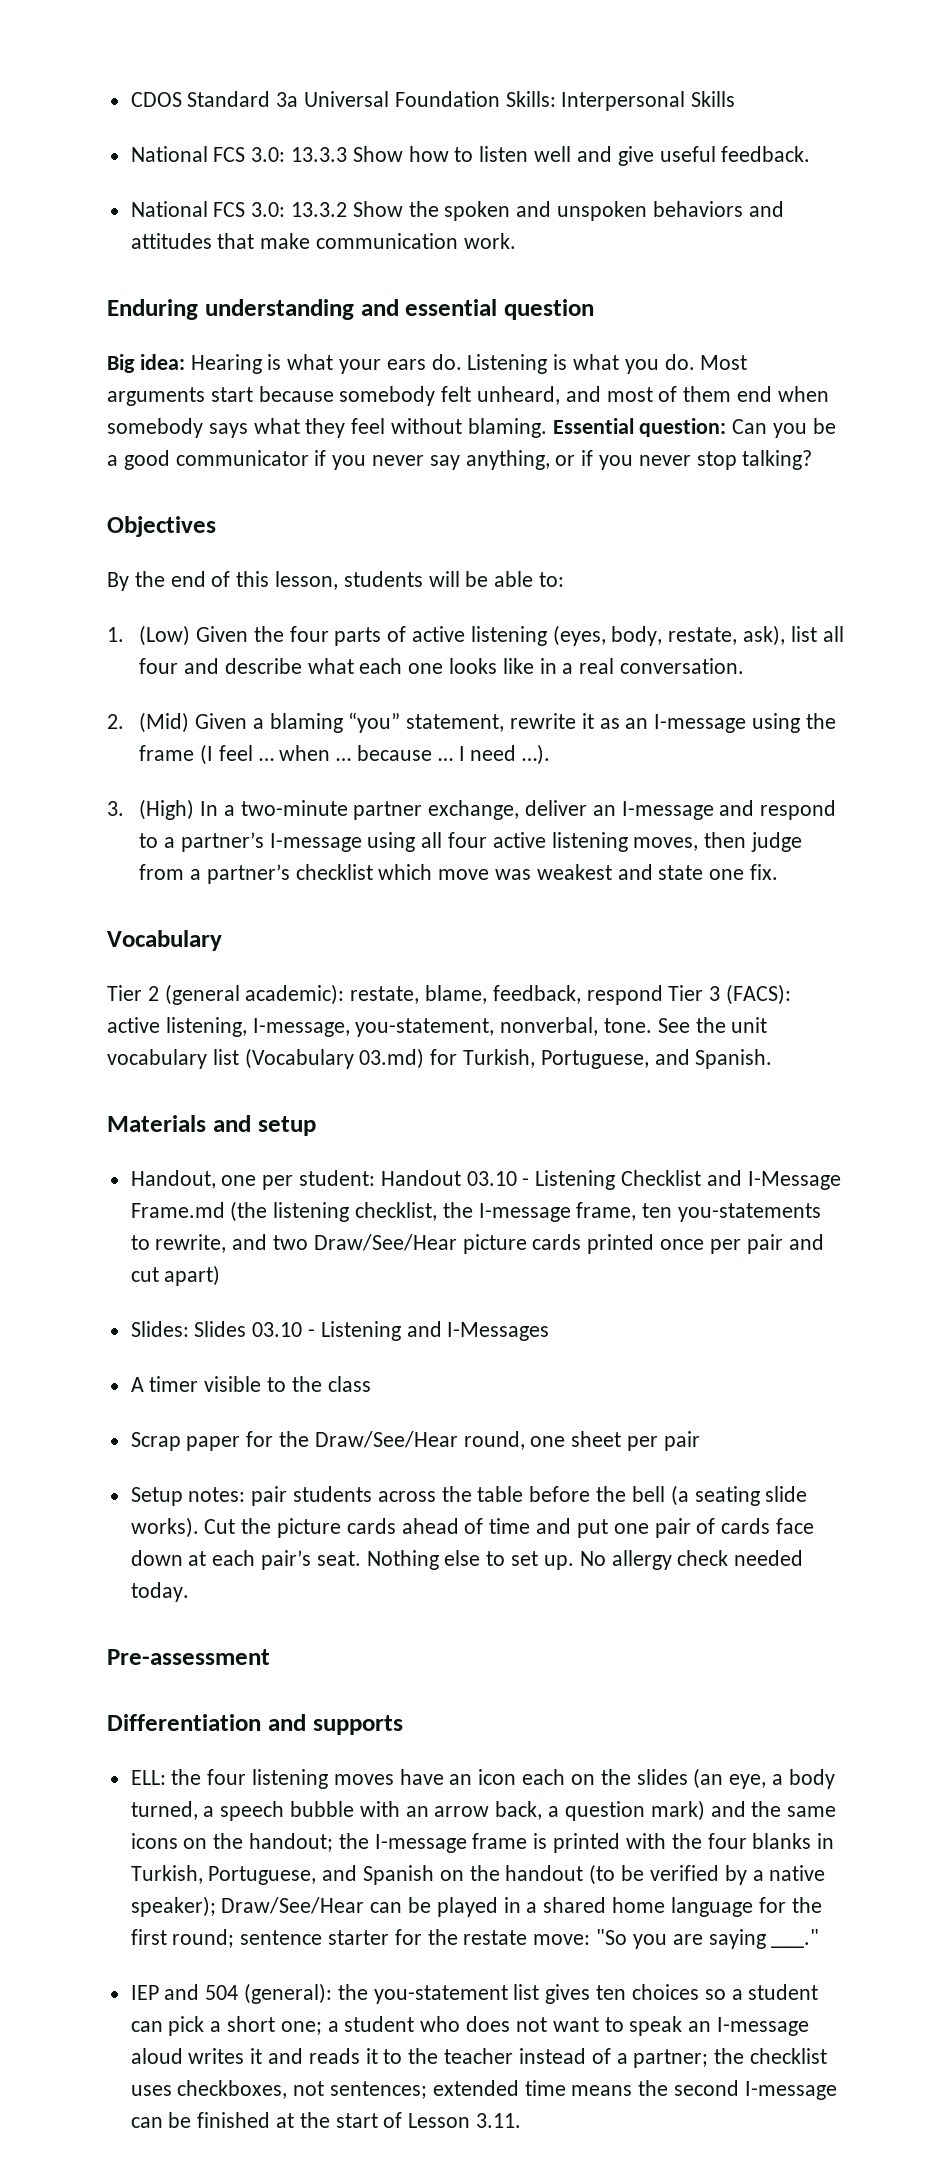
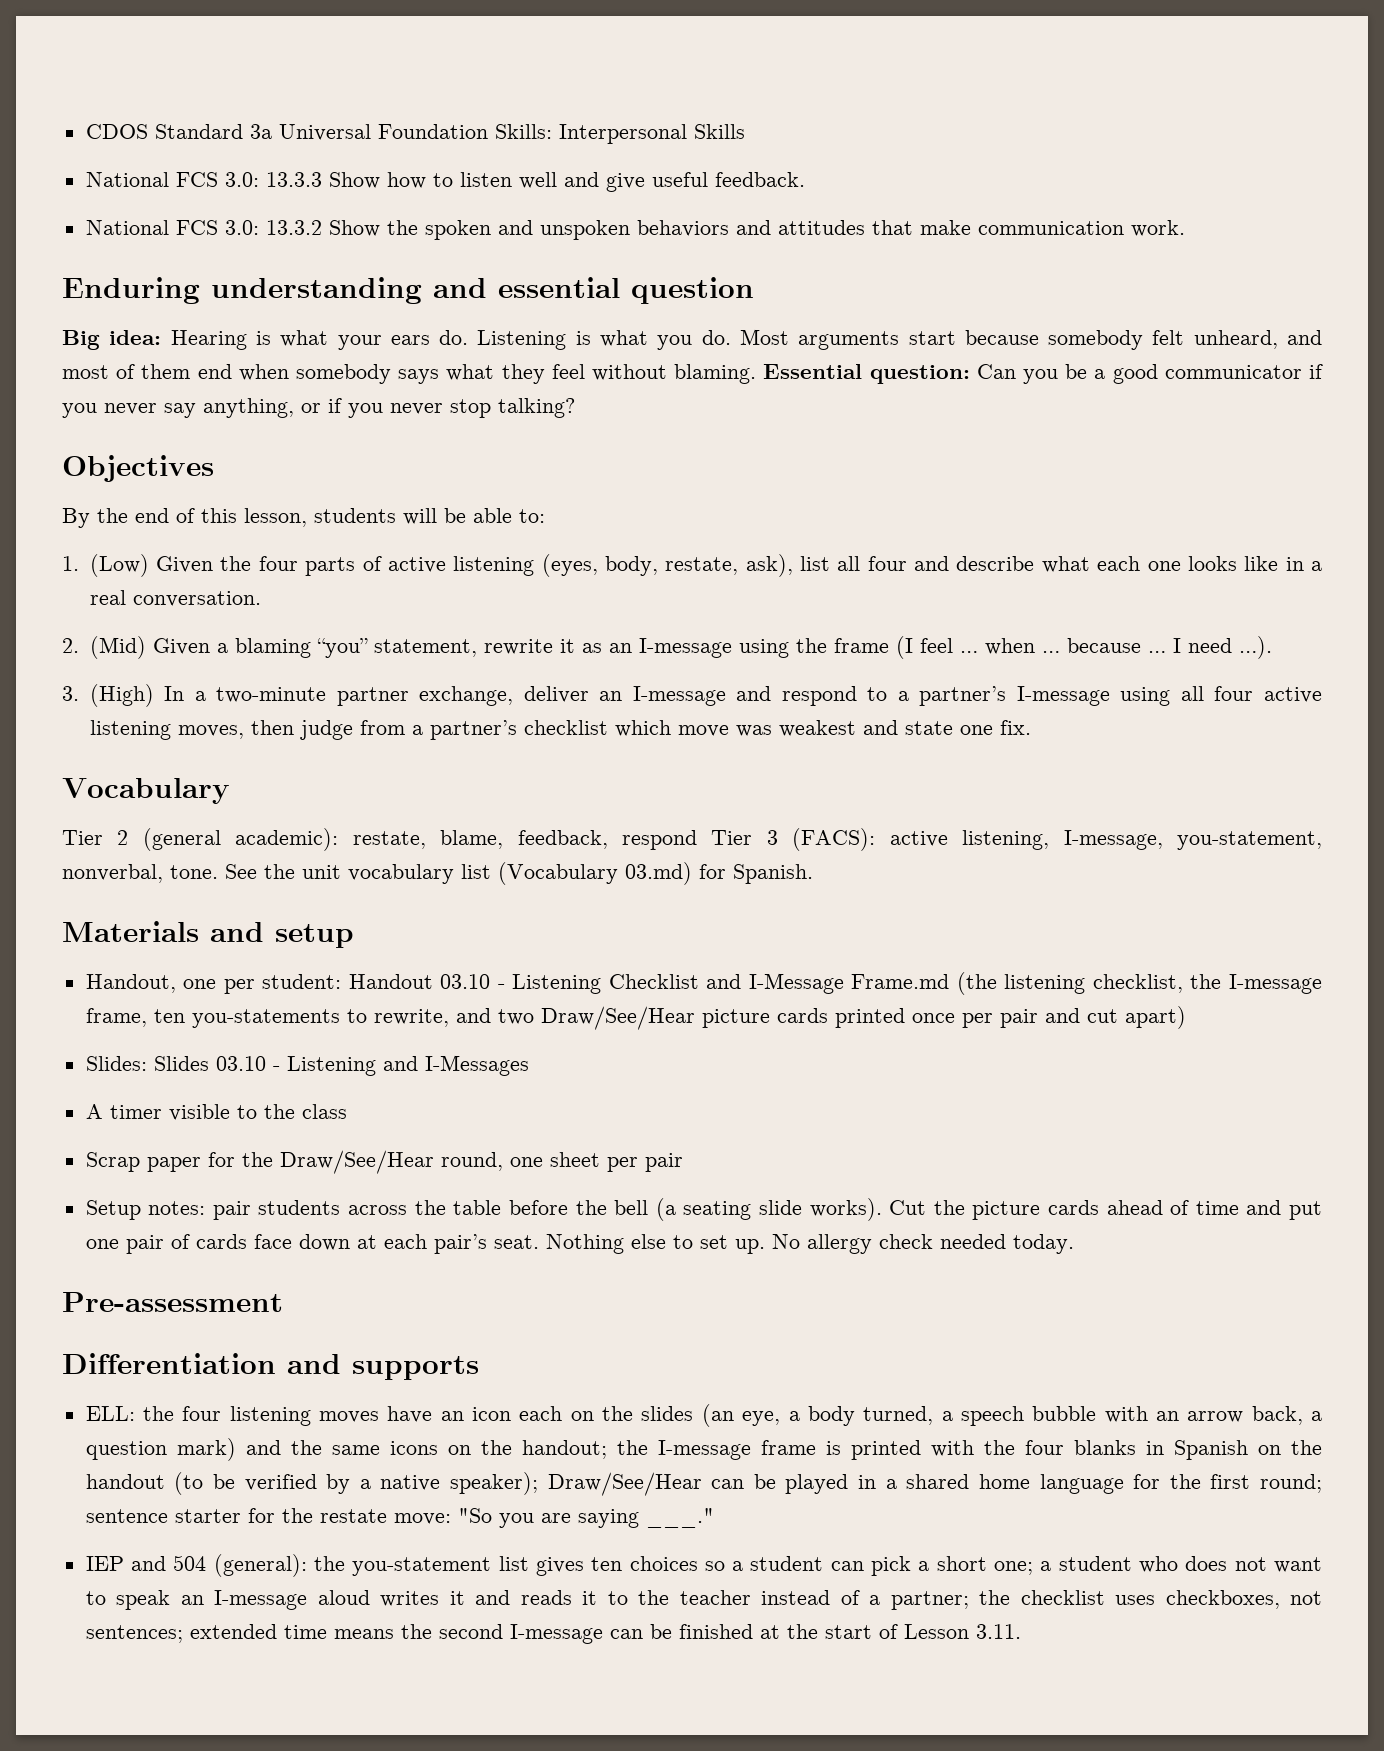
- See the unit vocabulary list (Vocabulary 03.md) for Turkish, Portuguese, and Spanish.
+ See the unit vocabulary list (Vocabulary 03.md) for Spanish.
- the I-message frame is printed with the four blanks in Turkish, Portuguese, and Spanish on the handout (to be verified by a native speaker);
+ the I-message frame is printed with the four blanks in Spanish on the handout (to be verified by a native speaker);

